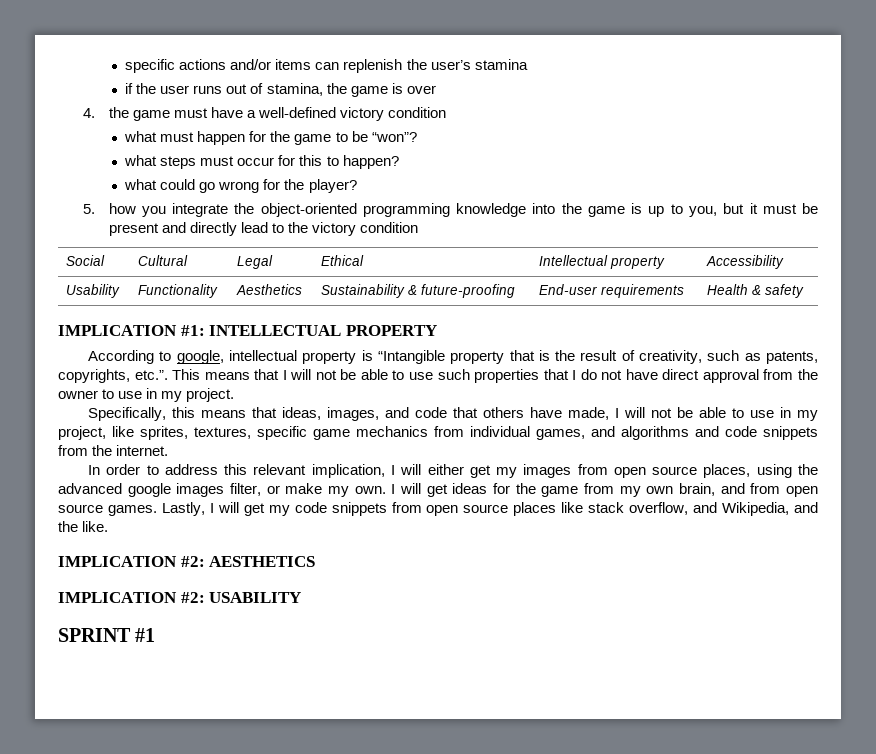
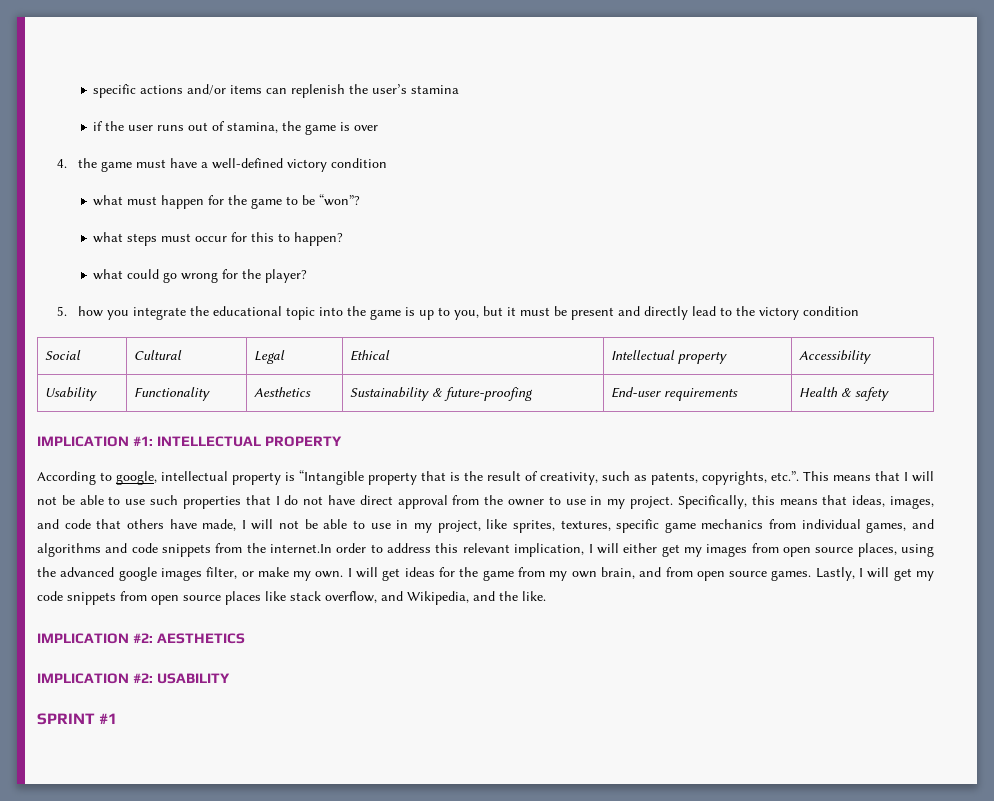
- 5. how you integrate the object-oriented programming knowledge into the game is up to you, but it must be present and directly lead to the victory condition
+ 5. how you integrate the educational topic into the game is up to you, but it must be present and directly lead to the victory condition
- According to google, intellectual property is “Intangible property that is the result of creativity, such as patents, copyrights, etc.”. This means that I will not be able to use such properties that I do not have direct approval from the owner to use in my project.
- Specifically, this means that ideas, images, and code that others have made, I will not be able to use in my project, like sprites, textures, specific game mechanics from individual games, and algorithms and code snippets from the internet.
- In order to address this relevant implication, I will either get my images from open source places, using the advanced google images filter, or make my own.
+ According to google, intellectual property is “Intangible property that is the result of creativity, such as patents, copyrights, etc.”. This means that I will not be able to use such properties that I do not have direct approval from the owner to use in my project. Specifically, this means that ideas, images, and code that others have made, I will not be able to use in my project, like sprites, textures, specific game mechanics from individual games, and algorithms and code snippets from the internet.In order to address this relevant implication, I will either get my images from open source places, using the advanced google images filter, or make my own.

